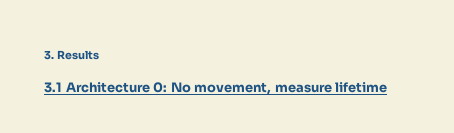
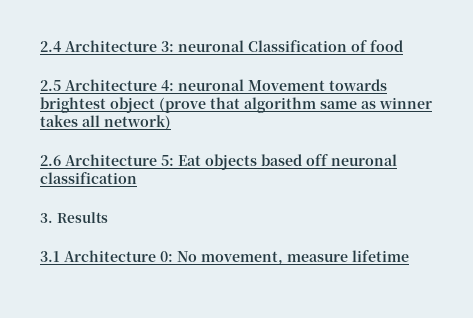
+ 2.4 Architecture 3: neuronal Classification of food
+ 2.5 Architecture 4: neuronal Movement towards brightest object (prove that algorithm same as winner takes all network)
+ 2.6 Architecture 5: Eat objects based off neuronal classification

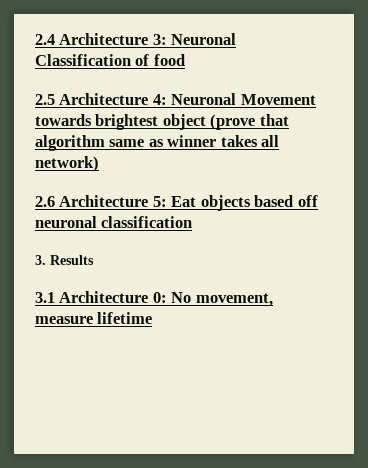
- 2.4 Architecture 3: neuronal Classification of food
+ 2.4 Architecture 3: Neuronal Classification of food
- 2.5 Architecture 4: neuronal Movement towards brightest object (prove that algorithm same as winner takes all network)
+ 2.5 Architecture 4: Neuronal Movement towards brightest object (prove that algorithm same as winner takes all network)

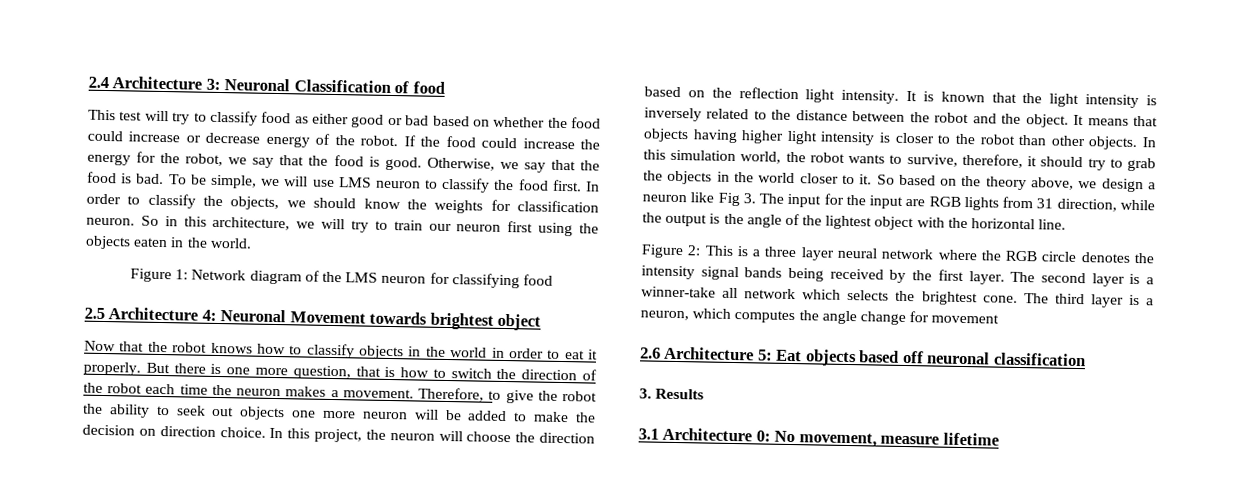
+ This test will try to classify food as either good or bad based on whether the food could increase or decrease energy of the robot. If the food could increase the energy for the robot, we say that the food is good. Otherwise, we say that the food is bad. To be simple, we will use LMS neuron to classify the food first. In order to classify the objects, we should know the weights for classification neuron. So in this architecture, we will try to train our neuron first using the objects eaten in the world.
+ Figure 1: Network diagram of the LMS neuron for classifying food
- 2.5 Architecture 4: Neuronal Movement towards brightest object (prove that algorithm same as winner takes all network)
+ 2.5 Architecture 4: Neuronal Movement towards brightest object
+ Now that the robot knows how to classify objects in the world in order to eat it properly. But there is one more question, that is how to switch the direction of the robot each time the neuron makes a movement. Therefore, to give the robot the ability to seek out objects one more neuron will be added to make the decision on direction choice. In this project, the neuron will choose the direction based on the reflection light intensity. It is known that the light intensity is inversely related to the distance between the robot and the object. It means that objects having higher light intensity is closer to the robot than other objects. In this simulation world, the robot wants to survive, therefore, it should try to grab the objects in the world closer to it. So based on the theory above, we design a neuron like Fig 3. The input for the input are RGB lights from 31 direction, while the output is the angle of the lightest object with the horizontal line.
+ Figure 2: This is a three layer neural network where the RGB circle denotes the intensity signal bands being received by the first layer. The second layer is a winner-take all network which selects the brightest cone. The third layer is a neuron, which computes the angle change for movement

